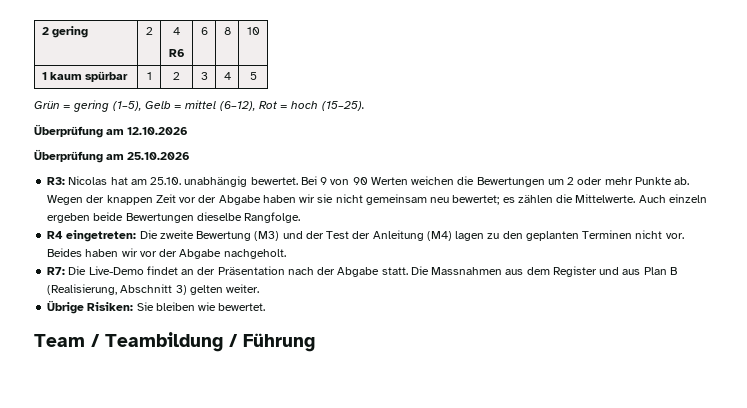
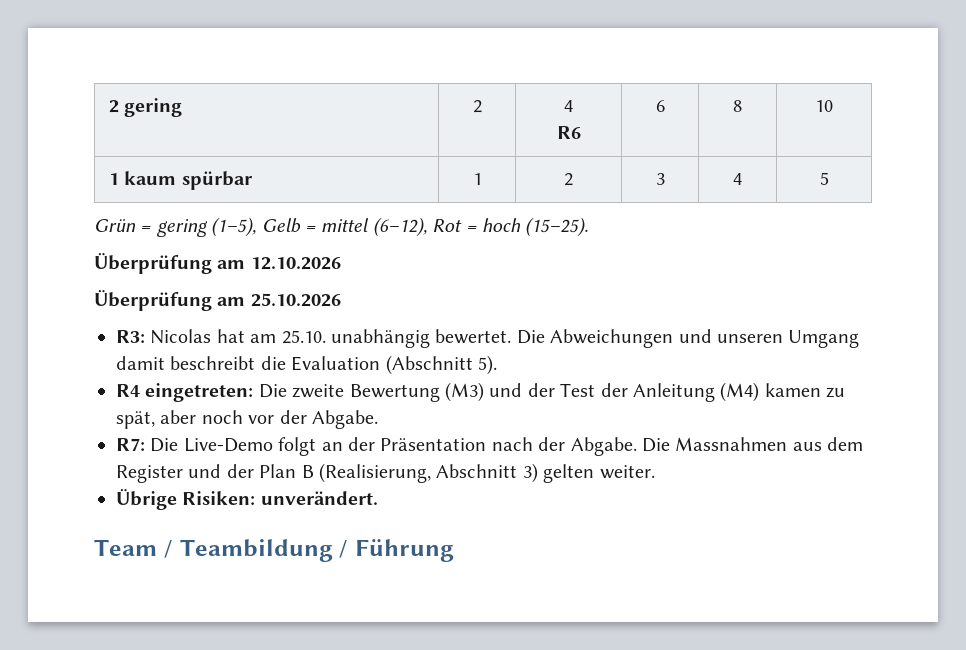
- Bei 9 von 90 Werten weichen die Bewertungen um 2 oder mehr Punkte ab. Wegen der knappen Zeit vor der Abgabe haben wir sie nicht gemeinsam neu bewertet; es zählen die Mittelwerte. Auch einzeln ergeben beide Bewertungen dieselbe Rangfolge.
+ Die Abweichungen und unseren Umgang damit beschreibt die Evaluation (Abschnitt 5).
- R4 eingetreten: Die zweite Bewertung (M3) und der Test der Anleitung (M4) lagen zu den geplanten Terminen nicht vor. Beides haben wir vor der Abgabe nachgeholt.
+ R4 eingetreten: Die zweite Bewertung (M3) und der Test der Anleitung (M4) kamen zu spät, aber noch vor der Abgabe.
- R7: Die Live-Demo findet an der Präsentation nach der Abgabe statt.
+ R7: Die Live-Demo folgt an der Präsentation nach der Abgabe.
- Die Massnahmen aus dem Register und aus Plan B (Realisierung, Abschnitt 3) gelten weiter.
+ Die Massnahmen aus dem Register und der Plan B (Realisierung, Abschnitt 3) gelten weiter.
- Übrige Risiken: Sie bleiben wie bewertet.
+ Übrige Risiken: unverändert.

